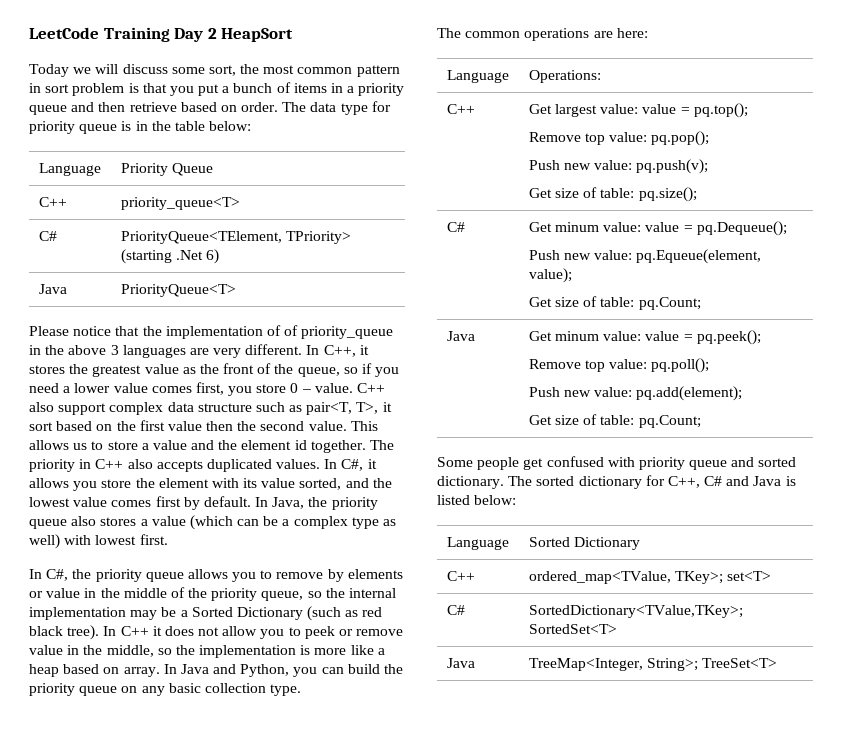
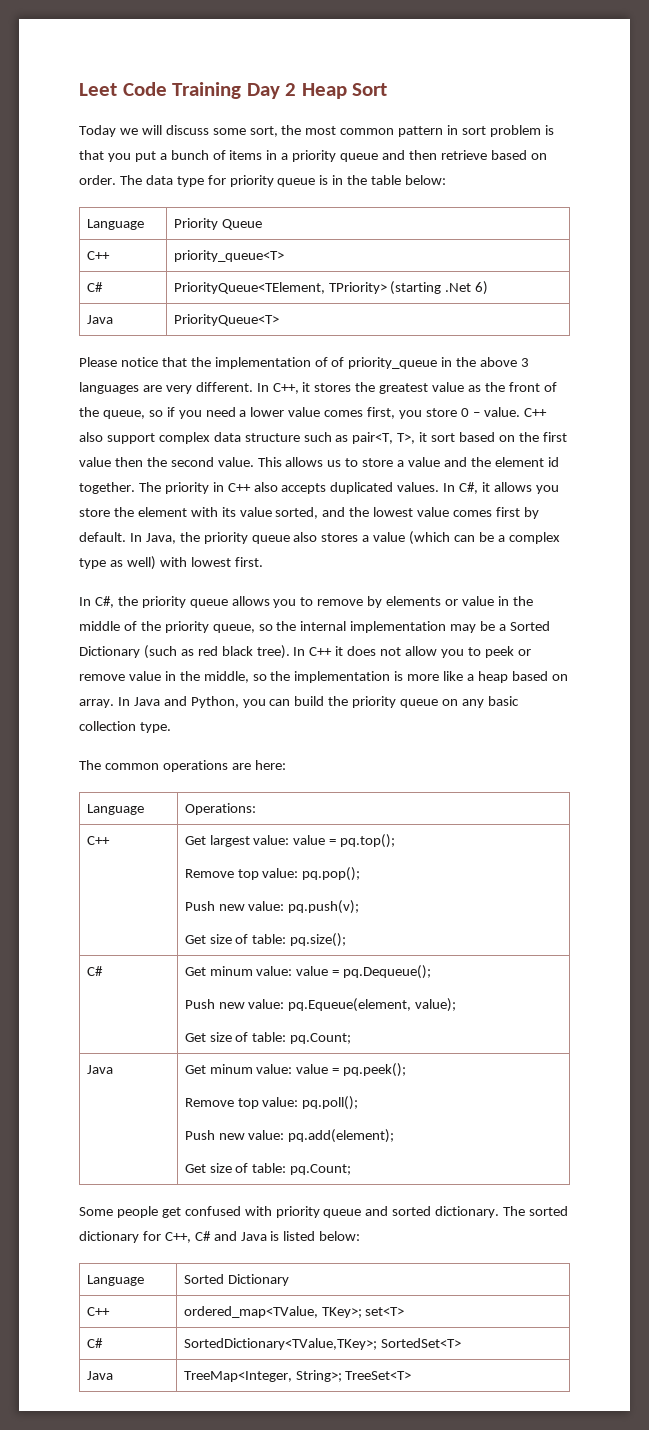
- LeetCode Training Day 2 HeapSort
+ Leet Code Training Day 2 Heap Sort

